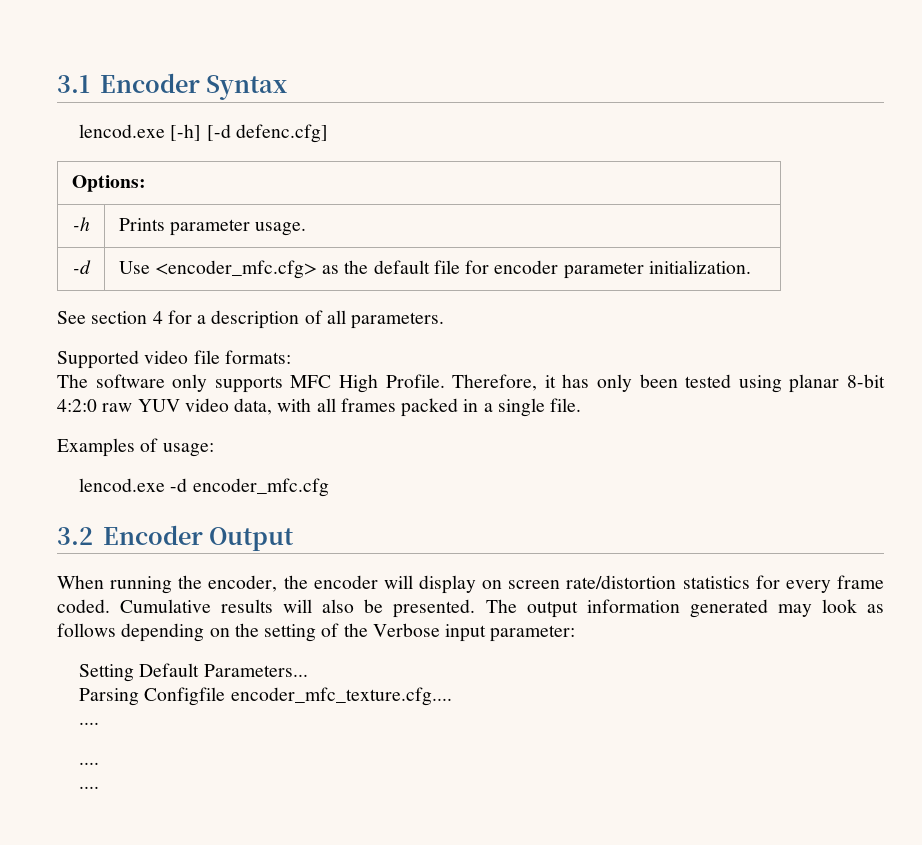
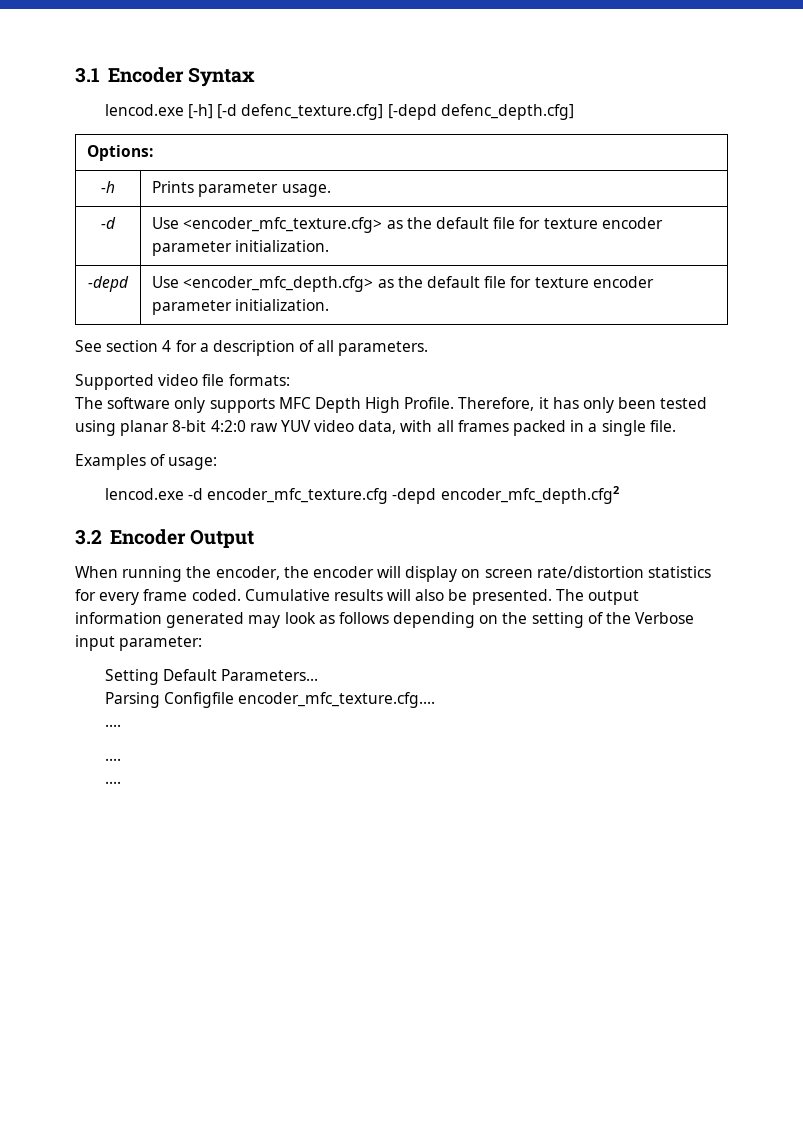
- lencod.exe [-h] [-d defenc.cfg]
+ lencod.exe [-h] [-d defenc_texture.cfg] [-depd defenc_depth.cfg]
- -d | Use <encoder_mfc.cfg> as the default file for encoder parameter initialization.
+ -d | Use <encoder_mfc_texture.cfg> as the default file for texture encoder parameter initialization.
+ -depd | Use <encoder_mfc_depth.cfg> as the default file for texture encoder parameter initialization.
- The software only supports MFC High Profile.
+ The software only supports MFC Depth High Profile.
- lencod.exe -d encoder_mfc.cfg
+ lencod.exe -d encoder_mfc_texture.cfg -depd encoder_mfc_depth.cfg2

